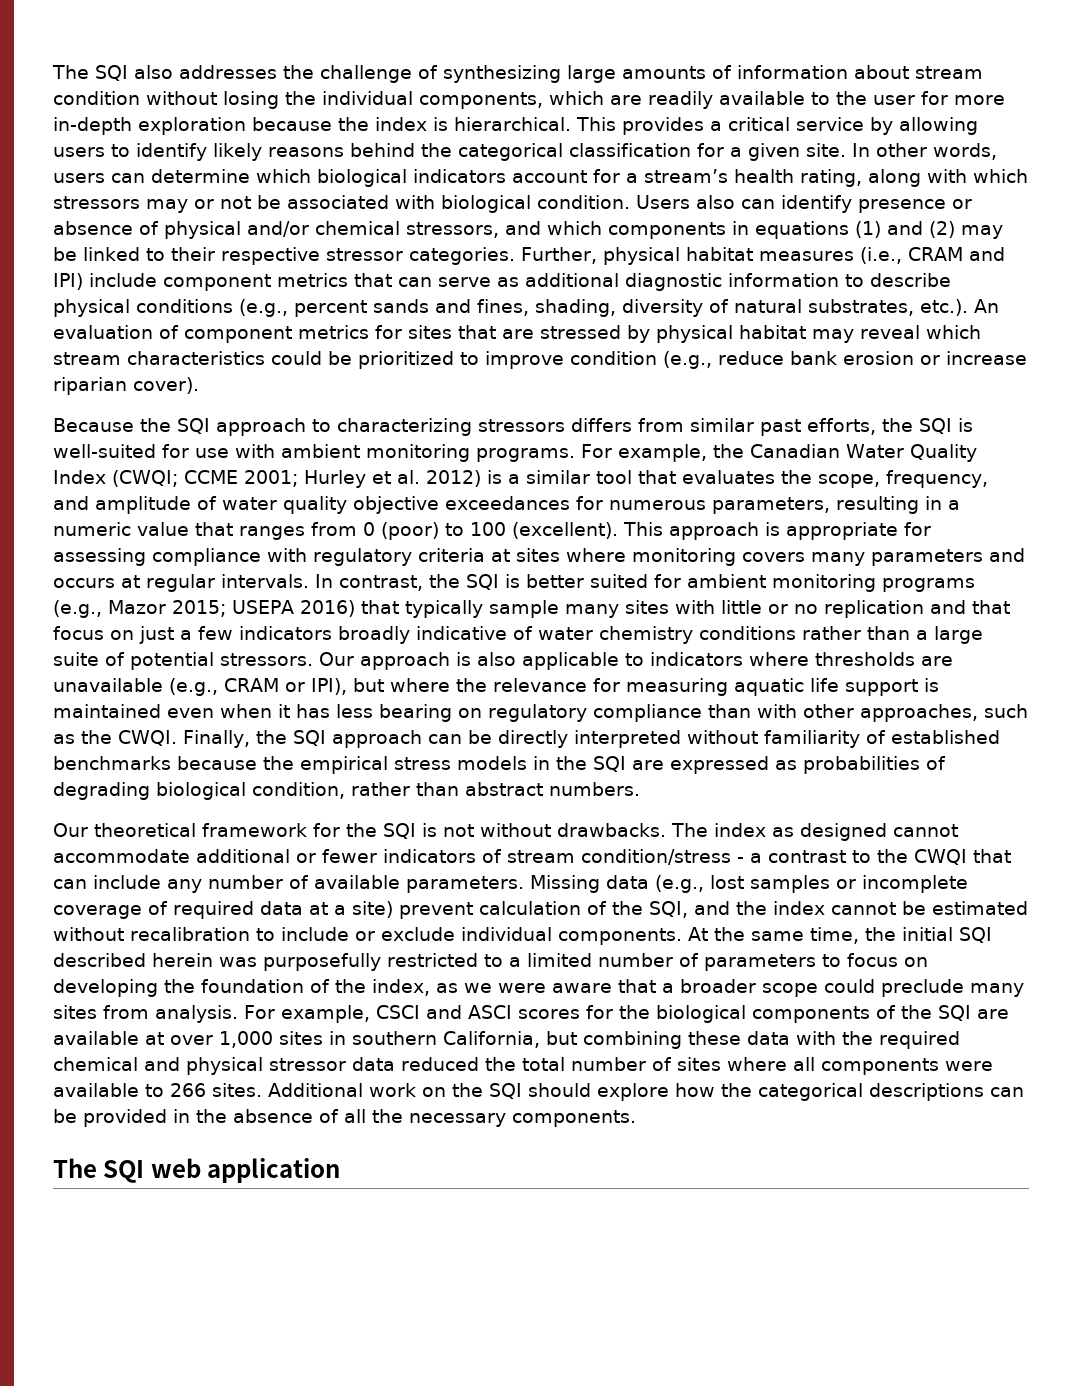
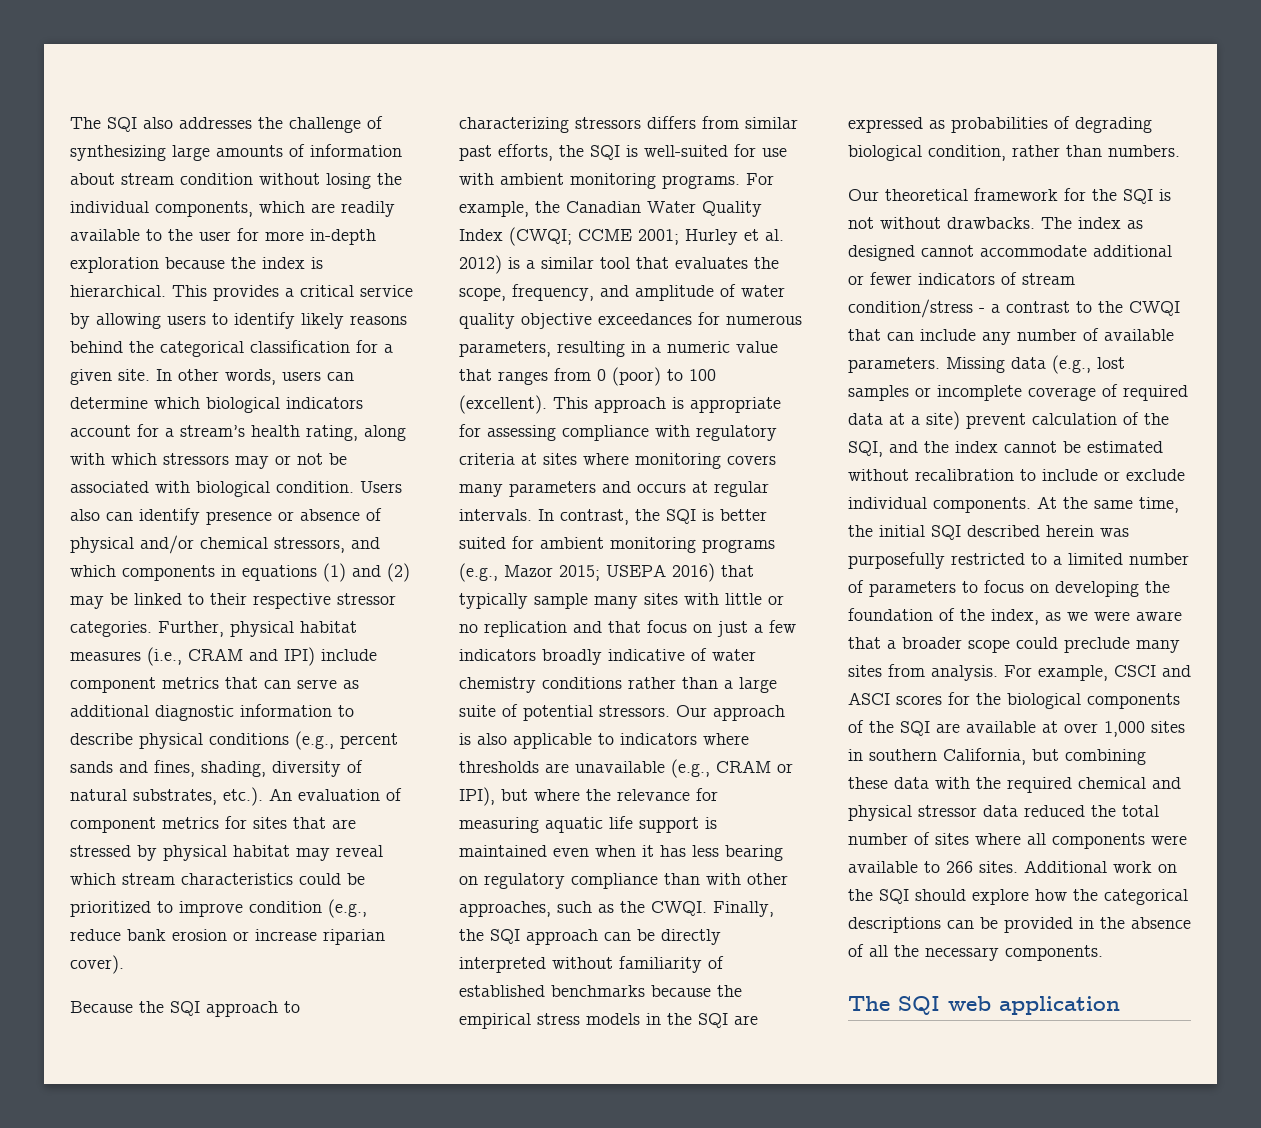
- Finally, the SQI approach can be directly interpreted without familiarity of established benchmarks because the empirical stress models in the SQI are expressed as probabilities of degrading biological condition, rather than abstract numbers.
+ Finally, the SQI approach can be directly interpreted without familiarity of established benchmarks because the empirical stress models in the SQI are expressed as probabilities of degrading biological condition, rather than numbers.

